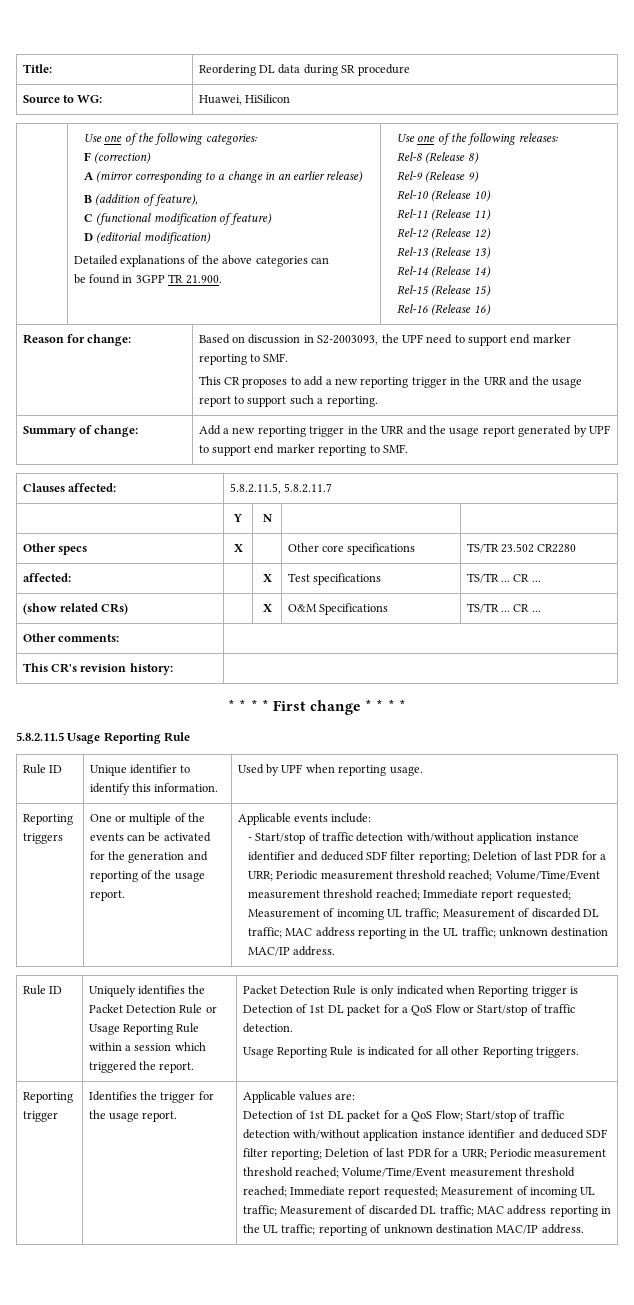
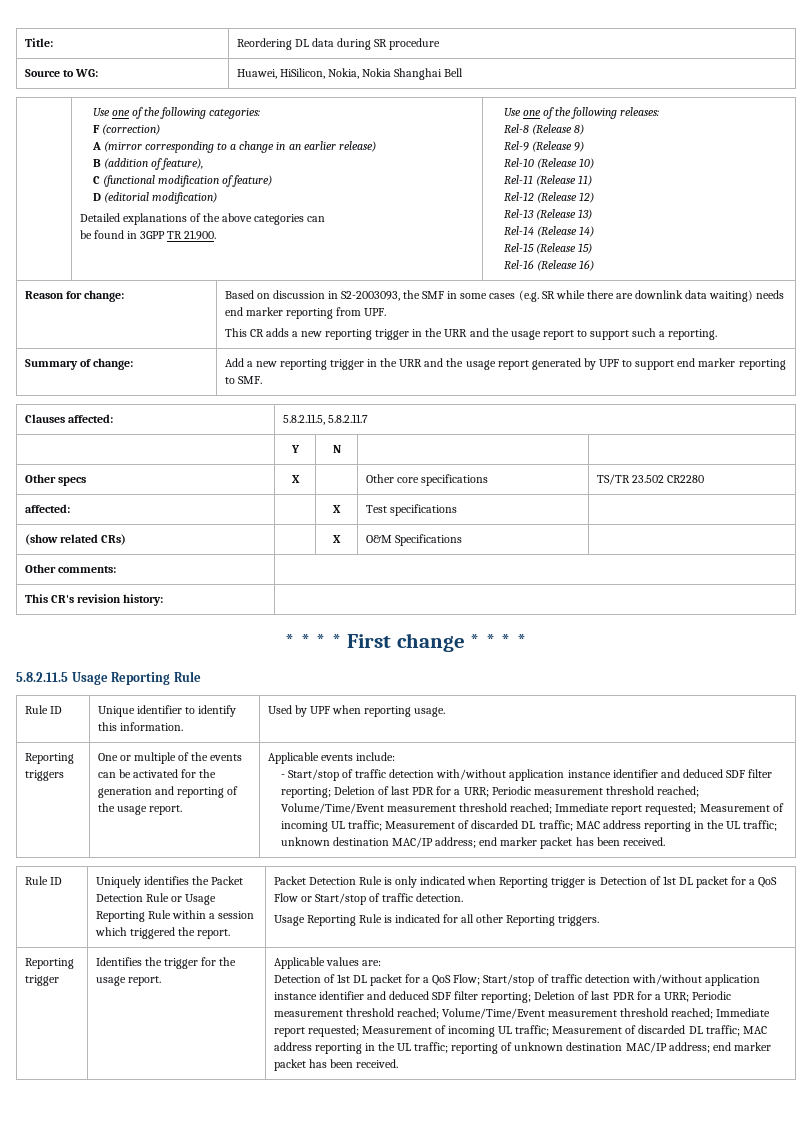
- Source to WG: | Huawei, HiSilicon
+ Source to WG: | Huawei, HiSilicon, Nokia, Nokia Shanghai Bell
- Based on discussion in S2-2003093, the UPF need to support end marker reporting to SMF.
+ Based on discussion in S2-2003093, the SMF in some cases (e.g. SR while there are downlink data waiting) needs end marker reporting from UPF.
- This CR proposes to add a new reporting trigger in the URR and the usage report to support such a reporting.
+ This CR adds a new reporting trigger in the URR and the usage report to support such a reporting.
- affected: | | X | Test specifications | TS/TR ... CR ...
+ affected: | | X | Test specifications |
- (show related CRs) | | X | O&M Specifications | TS/TR ... CR ...
+ (show related CRs) | | X | O&M Specifications |
- - Start/stop of traffic detection with/without application instance identifier and deduced SDF filter reporting; Deletion of last PDR for a URR; Periodic measurement threshold reached; Volume/Time/Event measurement threshold reached; Immediate report requested; Measurement of incoming UL traffic; Measurement of discarded DL traffic; MAC address reporting in the UL traffic; unknown destination MAC/IP address.
+ - Start/stop of traffic detection with/without application instance identifier and deduced SDF filter reporting; Deletion of last PDR for a URR; Periodic measurement threshold reached; Volume/Time/Event measurement threshold reached; Immediate report requested; Measurement of incoming UL traffic; Measurement of discarded DL traffic; MAC address reporting in the UL traffic; unknown destination MAC/IP address; end marker packet has been received.
- reporting of unknown destination MAC/IP address.
+ reporting of unknown destination MAC/IP address; end marker packet has been received.

